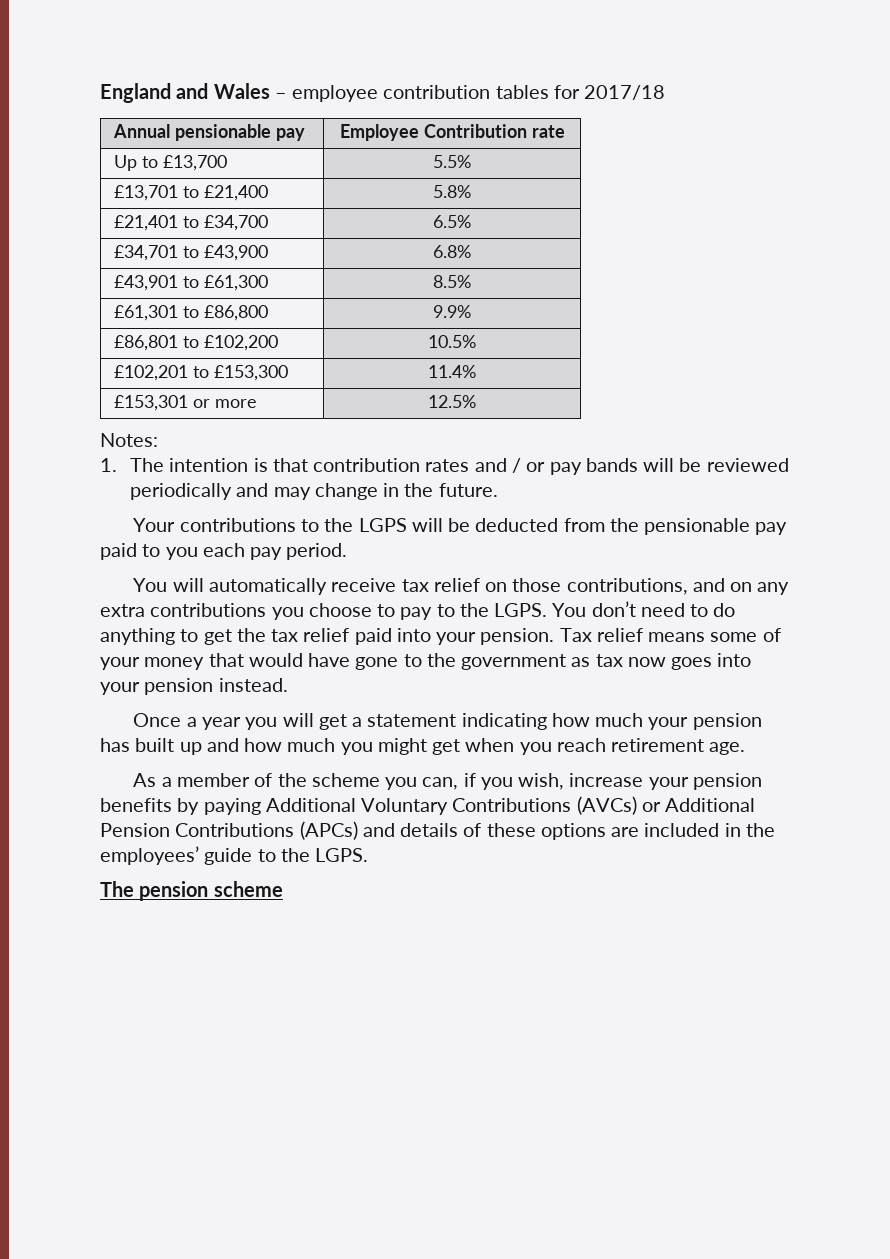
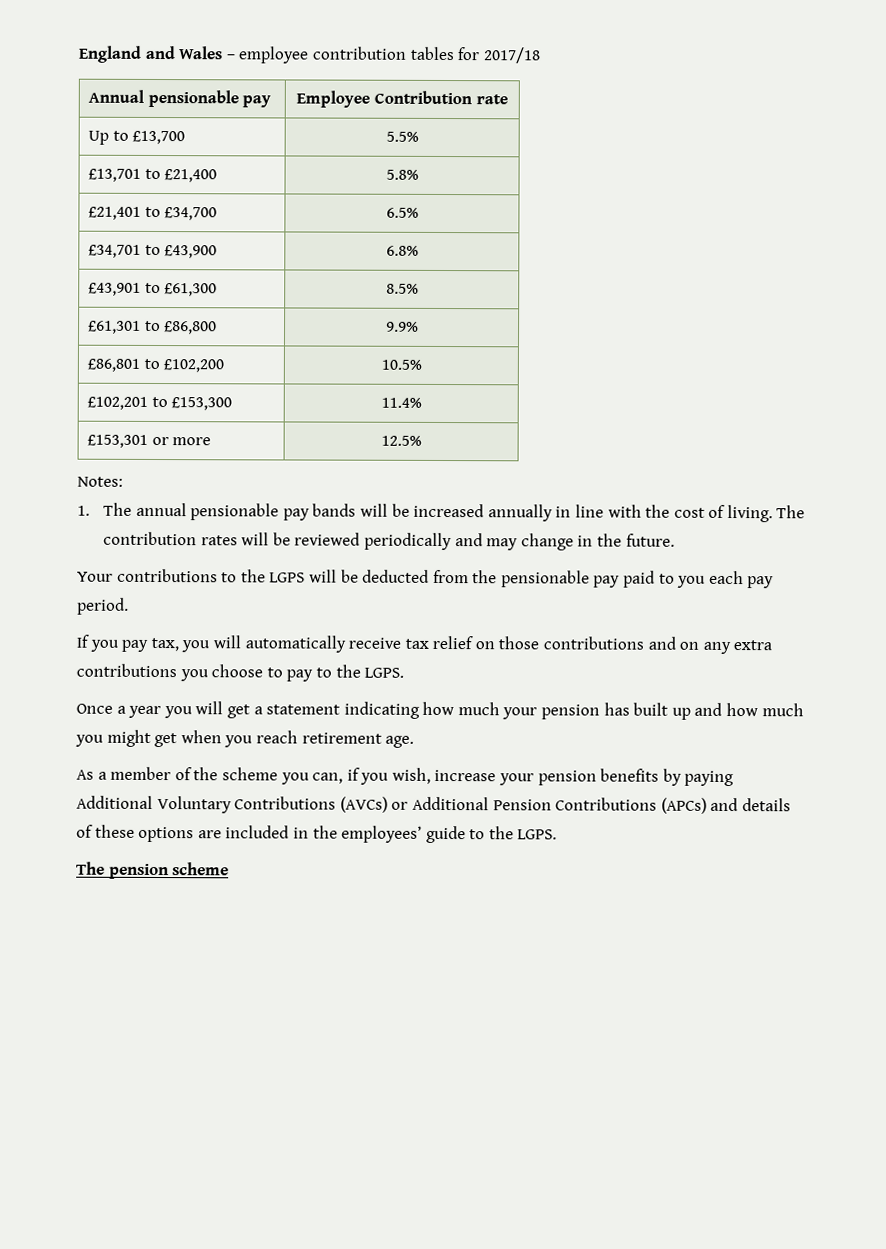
- 1. The intention is that contribution rates and / or pay bands will be reviewed periodically and may change in the future.
+ 1. The annual pensionable pay bands will be increased annually in line with the cost of living. The contribution rates will be reviewed periodically and may change in the future.
- You will automatically receive tax relief on those contributions, and on any extra contributions you choose to pay to the LGPS. You don’t need to do anything to get the tax relief paid into your pension. Tax relief means some of your money that would have gone to the government as tax now goes into your pension instead.
+ If you pay tax, you will automatically receive tax relief on those contributions and on any extra contributions you choose to pay to the LGPS.

